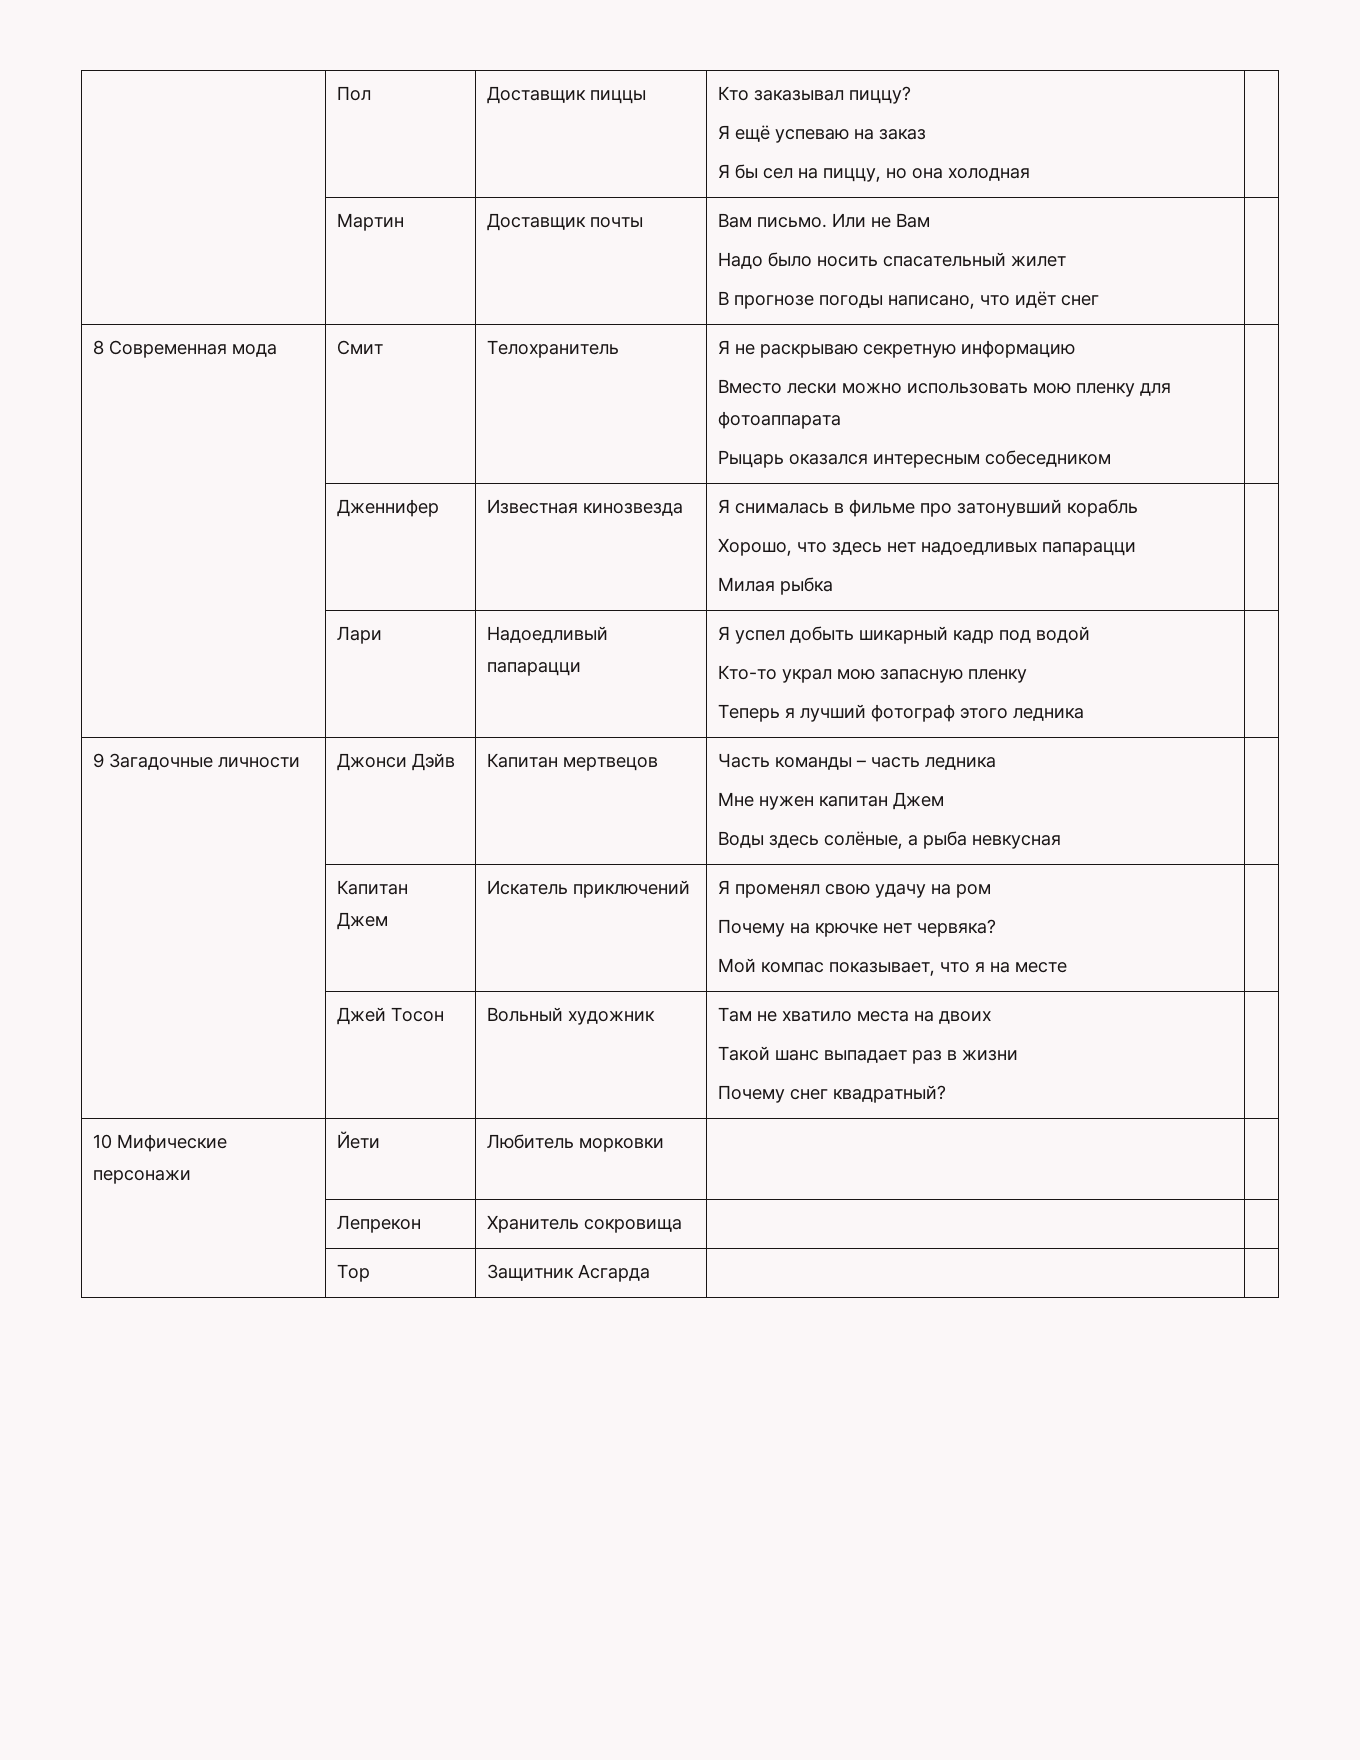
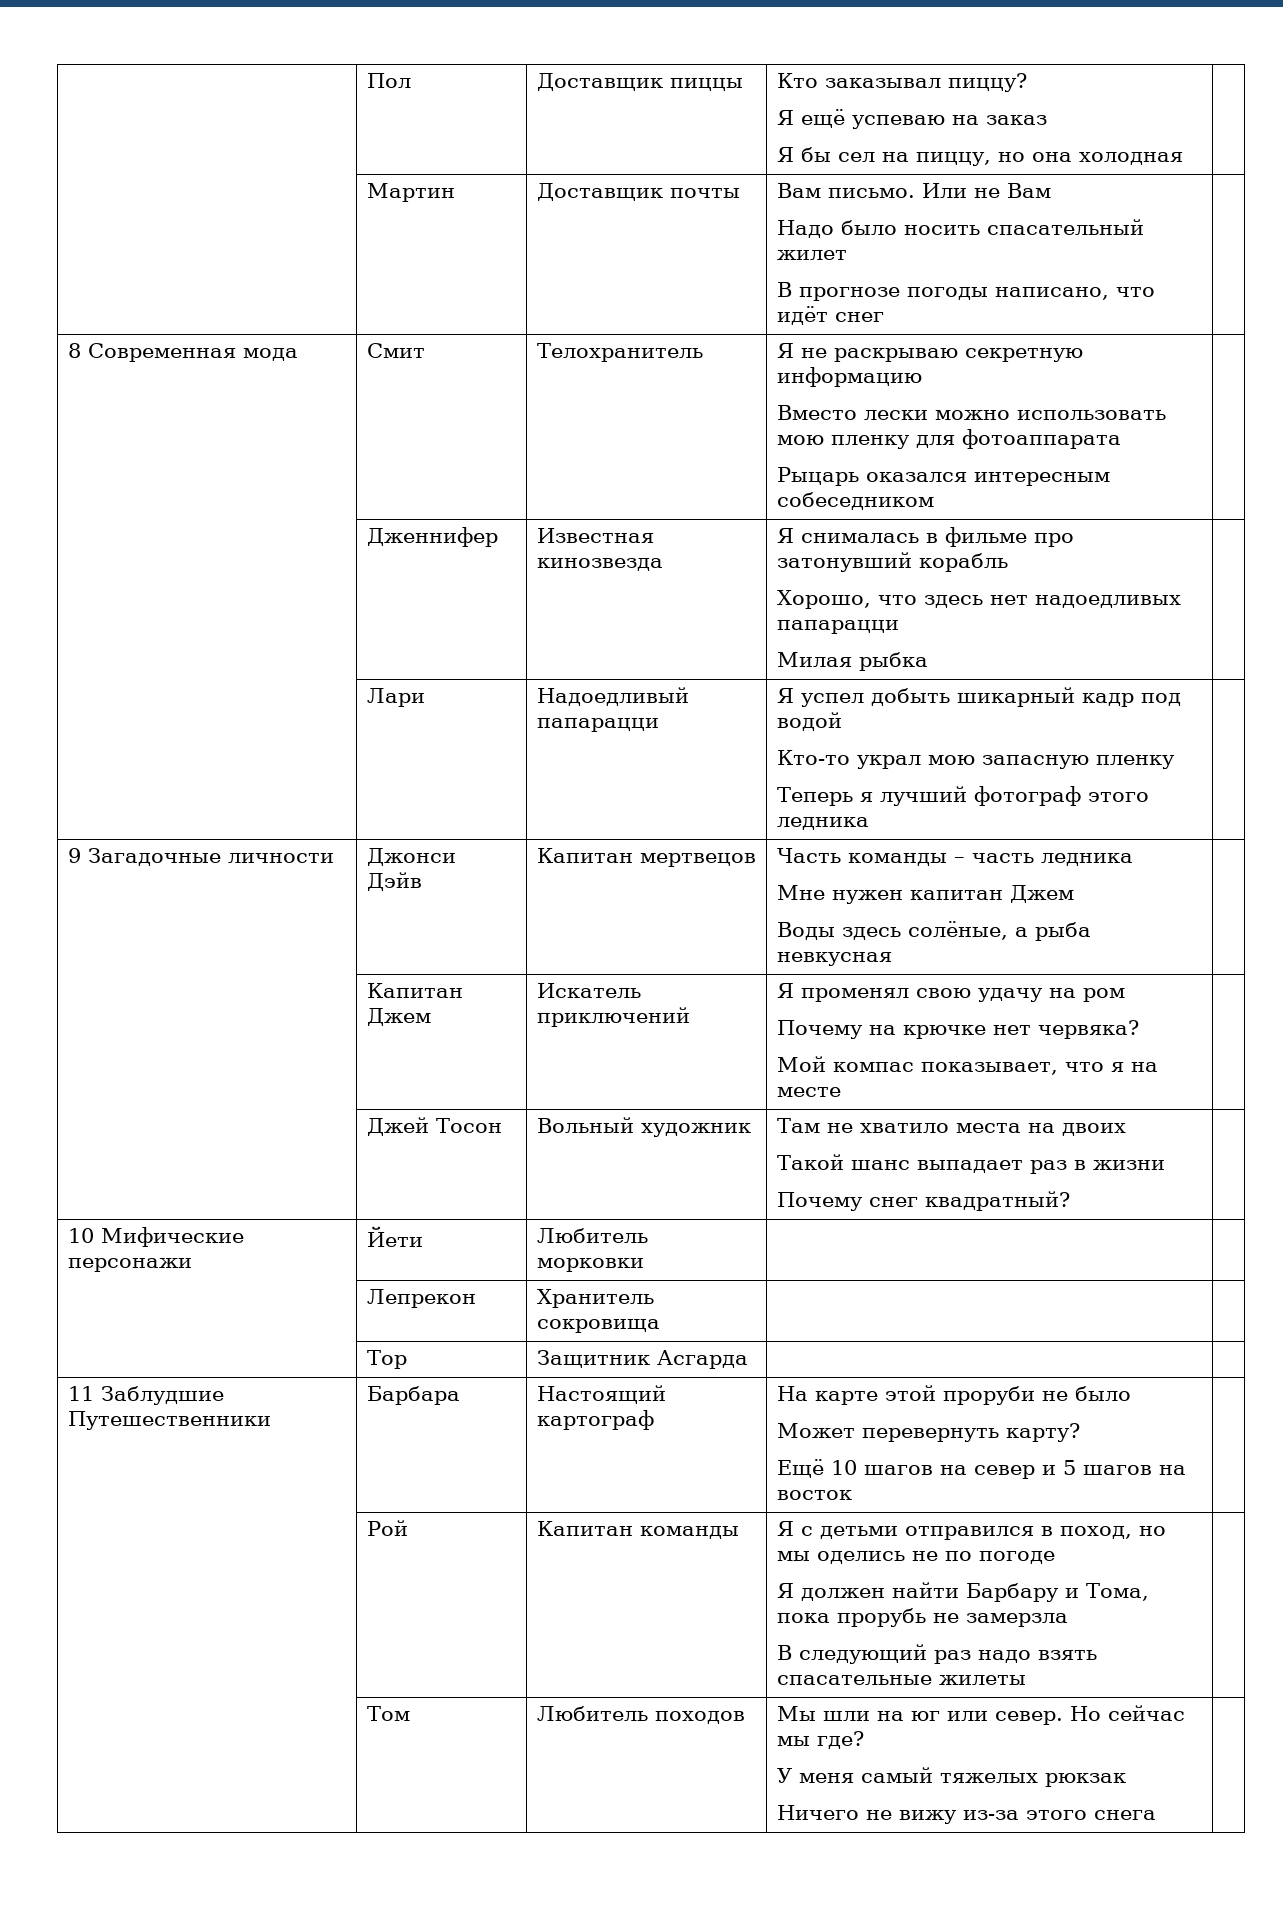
+ 11 Заблудшие Путешественники | Барбара | Настоящий картограф | На карте этой проруби не было
+ Может перевернуть карту?
+ Ещё 10 шагов на север и 5 шагов на восток |
+ | Рой | Капитан команды | Я с детьми отправился в поход, но мы оделись не по погоде
+ Я должен найти Барбару и Тома, пока прорубь не замерзла
+ В следующий раз надо взять спасательные жилеты |
+ | Том | Любитель походов | Мы шли на юг или север. Но сейчас мы где?
+ У меня самый тяжелых рюкзак
+ Ничего не вижу из-за этого снега |

